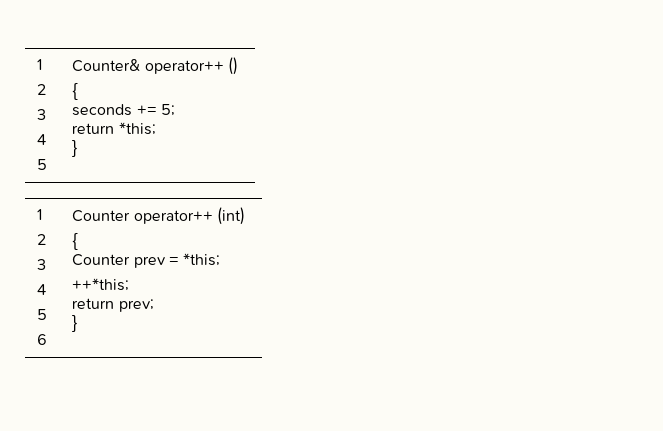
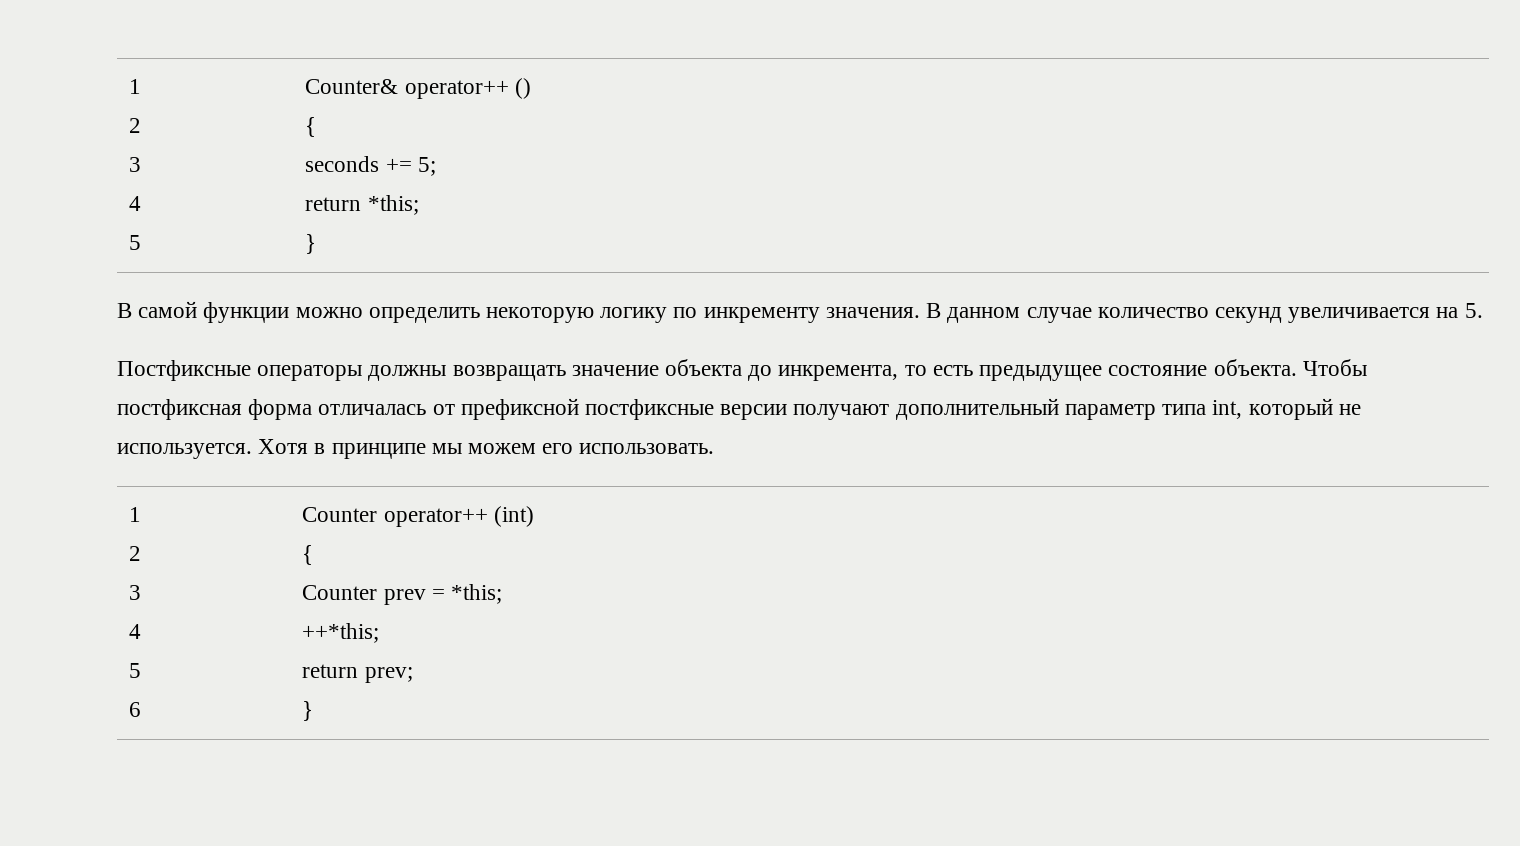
+ В самой функции можно определить некоторую логику по инкременту значения. В данном случае количество секунд увеличивается на 5.
+ Постфиксные операторы должны возвращать значение объекта до инкремента, то есть предыдущее состояние объекта. Чтобы постфиксная форма отличалась от префиксной постфиксные версии получают дополнительный параметр типа int, который не используется. Хотя в принципе мы можем его использовать.

